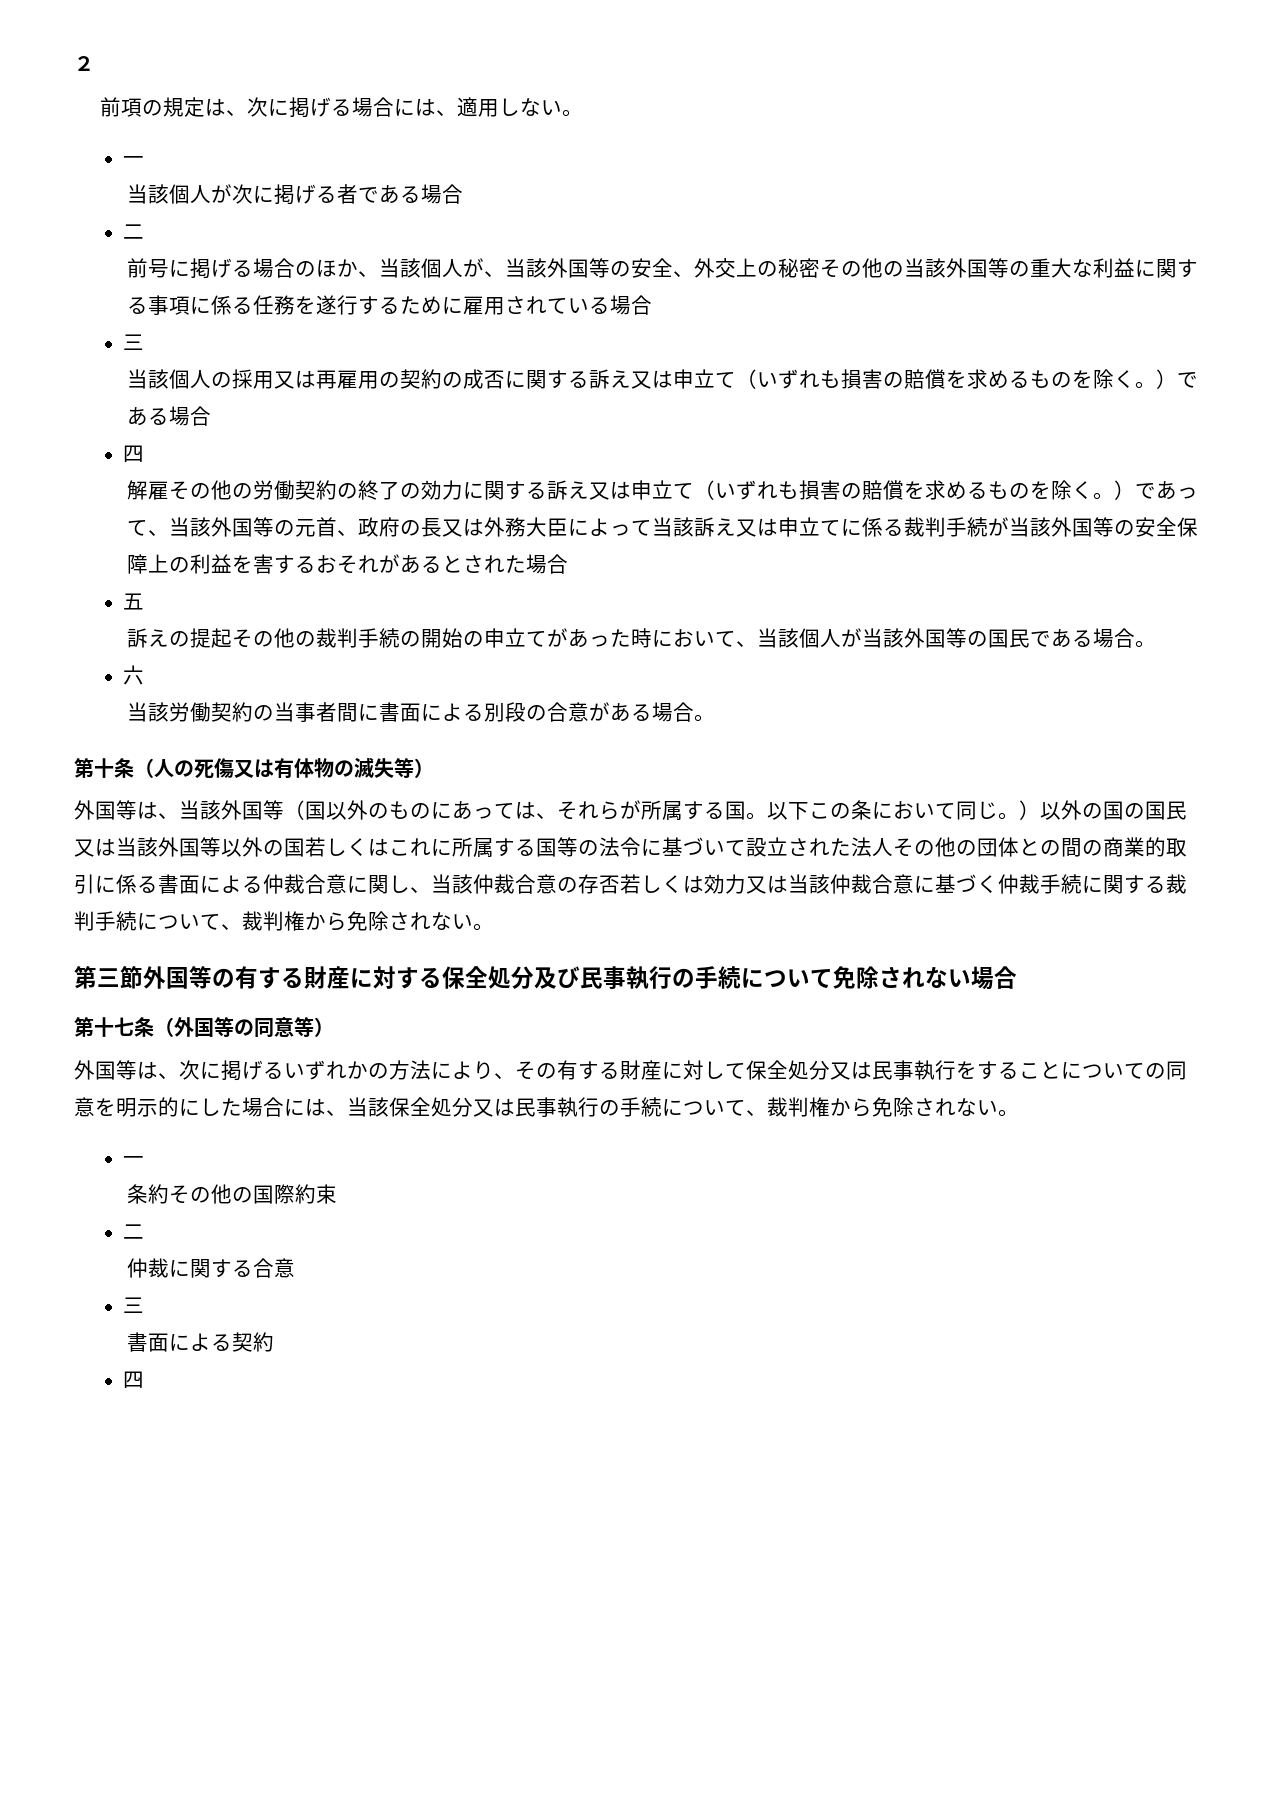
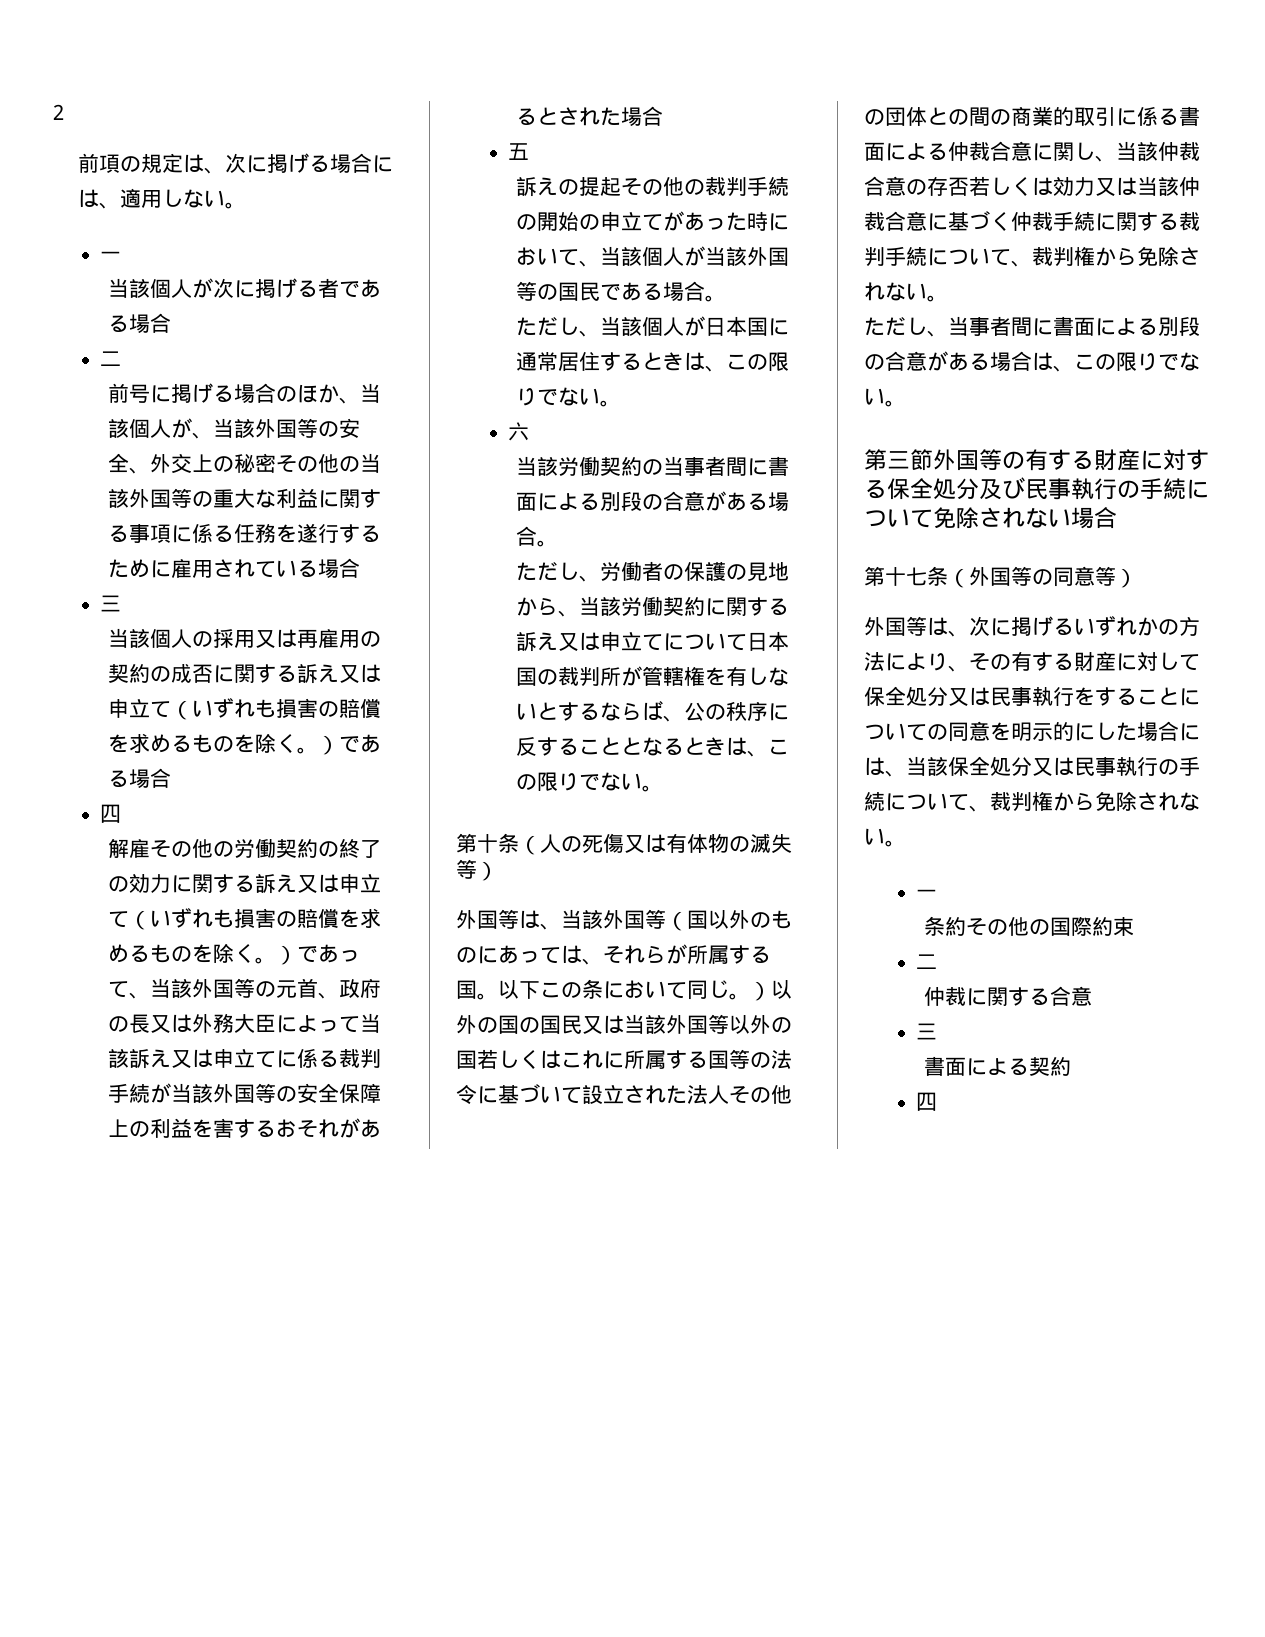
+ ただし、当該個人が日本国に通常居住するときは、この限りでない。
+ ただし、労働者の保護の見地から、当該労働契約に関する訴え又は申立てについて日本国の裁判所が管轄権を有しないとするならば、公の秩序に反することとなるときは、この限りでない。
+ ただし、当事者間に書面による別段の合意がある場合は、この限りでない。

